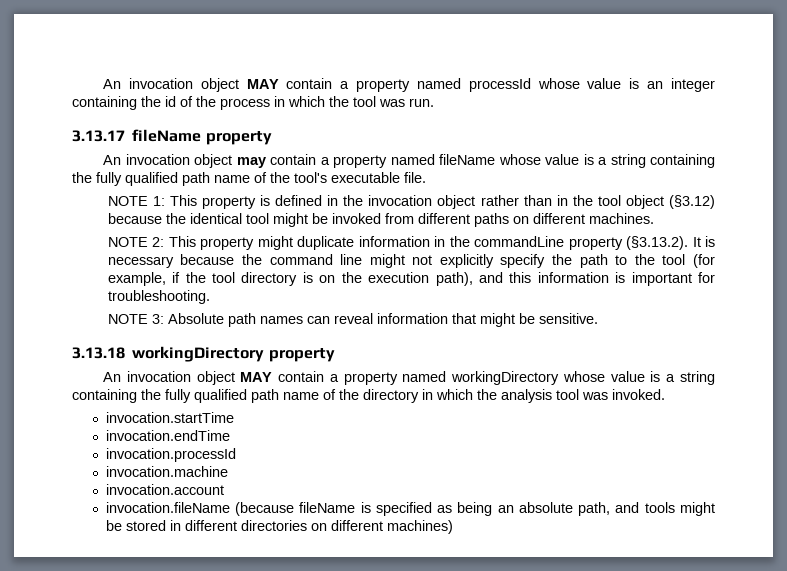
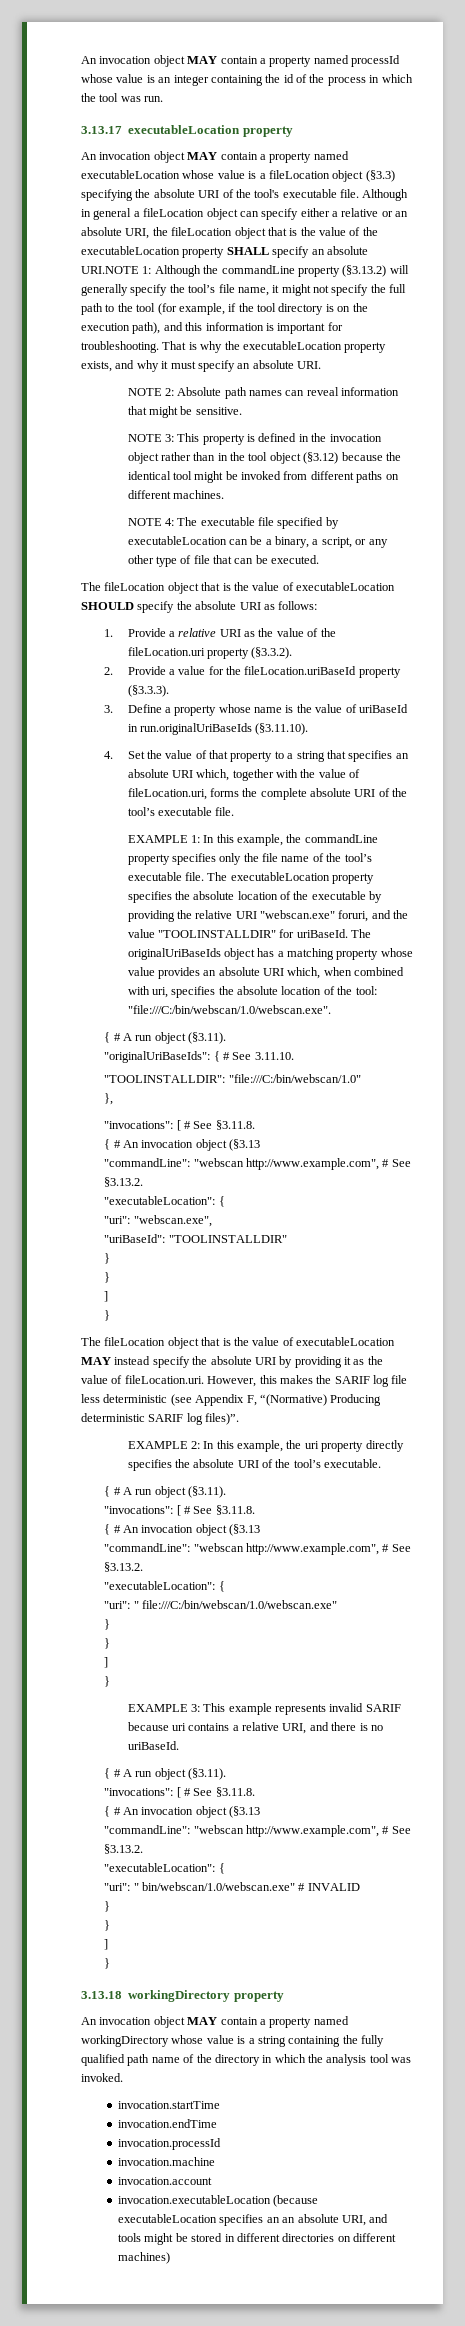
- 3.13.17 fileName property
- An invocation object may contain a property named fileName whose value is a string containing the fully qualified path name of the tool's executable file.
- NOTE 1: This property is defined in the invocation object rather than in the tool object (§3.12) because the identical tool might be invoked from different paths on different machines.
+ 3.13.17 executableLocation property
+ An invocation object MAY contain a property named executableLocation whose value is a fileLocation object (§3.3) specifying the absolute URI of the tool's executable file. Although in general a fileLocation object can specify either a relative or an absolute URI, the fileLocation object that is the value of the executableLocation property SHALL specify an absolute URI.NOTE 1: Although the commandLine property (§3.13.2) will generally specify the tool’s file name, it might not specify the full path to the tool (for example, if the tool directory is on the execution path), and this information is important for troubleshooting. That is why the executableLocation property exists, and why it must specify an absolute URI.
+ NOTE 2: Absolute path names can reveal information that might be sensitive.
+ NOTE 3: This property is defined in the invocation object rather than in the tool object (§3.12) because the identical tool might be invoked from different paths on different machines.
- NOTE 2: This property might duplicate information in the commandLine property (§3.13.2). It is necessary because the command line might not explicitly specify the path to the tool (for example, if the tool directory is on the execution path), and this information is important for troubleshooting.
- NOTE 3: Absolute path names can reveal information that might be sensitive.
+ NOTE 4: The executable file specified by executableLocation can be a binary, a script, or any other type of file that can be executed.
+ The fileLocation object that is the value of executableLocation SHOULD specify the absolute URI as follows:
+ 1. Provide a relative URI as the value of the fileLocation.uri property (§3.3.2).
+ 2. Provide a value for the fileLocation.uriBaseId property (§3.3.3).
+ 3. Define a property whose name is the value of uriBaseId in run.originalUriBaseIds (§3.11.10).
+ 4. Set the value of that property to a string that specifies an absolute URI which, together with the value of fileLocation.uri, forms the complete absolute URI of the tool’s executable file.
+ EXAMPLE 1: In this example, the commandLine property specifies only the file name of the tool’s executable file. The executableLocation property specifies the absolute location of the executable by providing the relative URI "webscan.exe" foruri, and the value "TOOLINSTALLDIR" for uriBaseId. The originalUriBaseIds object has a matching property whose value provides an absolute URI which, when combined with uri, specifies the absolute location of the tool: "file:///C:/bin/webscan/1.0/webscan.exe".
+ { # A run object (§3.11).
+ "originalUriBaseIds": { # See 3.11.10.
+ "TOOLINSTALLDIR": "file:///C:/bin/webscan/1.0"
+ },
+ "invocations": [ # See §3.11.8.
+ { # An invocation object (§3.13
+ "commandLine": "webscan http://www.example.com", # See §3.13.2.
+ "executableLocation": {
+ "uri": "webscan.exe",
+ "uriBaseId": "TOOLINSTALLDIR"
+ }
+ }
+ ]
+ }
+ The fileLocation object that is the value of executableLocation MAY instead specify the absolute URI by providing it as the value of fileLocation.uri. However, this makes the SARIF log file less deterministic (see Appendix F, “(Normative) Producing deterministic SARIF log files)”.
+ EXAMPLE 2: In this example, the uri property directly specifies the absolute URI of the tool’s executable.
+ { # A run object (§3.11).
+ "invocations": [ # See §3.11.8.
+ { # An invocation object (§3.13
+ "commandLine": "webscan http://www.example.com", # See §3.13.2.
+ "executableLocation": {
+ "uri": " file:///C:/bin/webscan/1.0/webscan.exe"
+ }
+ }
+ ]
+ }
+ EXAMPLE 3: This example represents invalid SARIF because uri contains a relative URI, and there is no uriBaseId.
+ { # A run object (§3.11).
+ "invocations": [ # See §3.11.8.
+ { # An invocation object (§3.13
+ "commandLine": "webscan http://www.example.com", # See §3.13.2.
+ "executableLocation": {
+ "uri": " bin/webscan/1.0/webscan.exe" # INVALID
+ }
+ }
+ ]
+ }
- invocation.fileName (because fileName is specified as being an absolute path, and tools might be stored in different directories on different machines)
+ invocation.executableLocation (because executableLocation specifies an an absolute URI, and tools might be stored in different directories on different machines)

